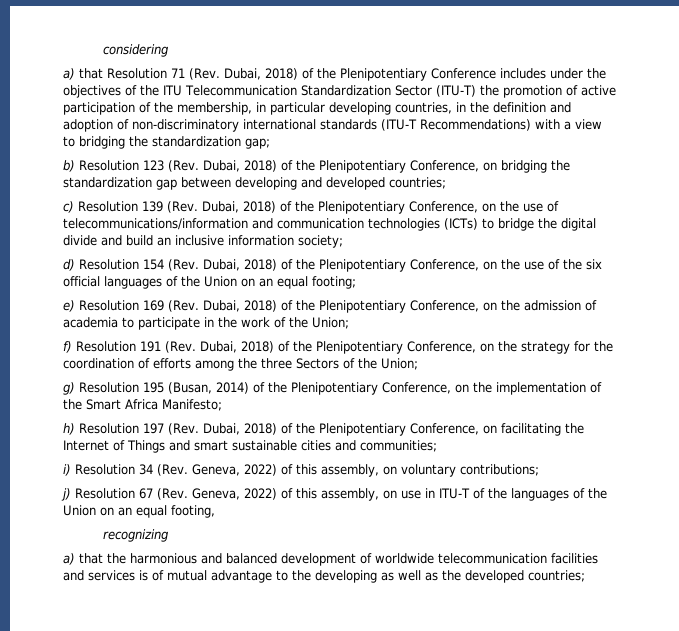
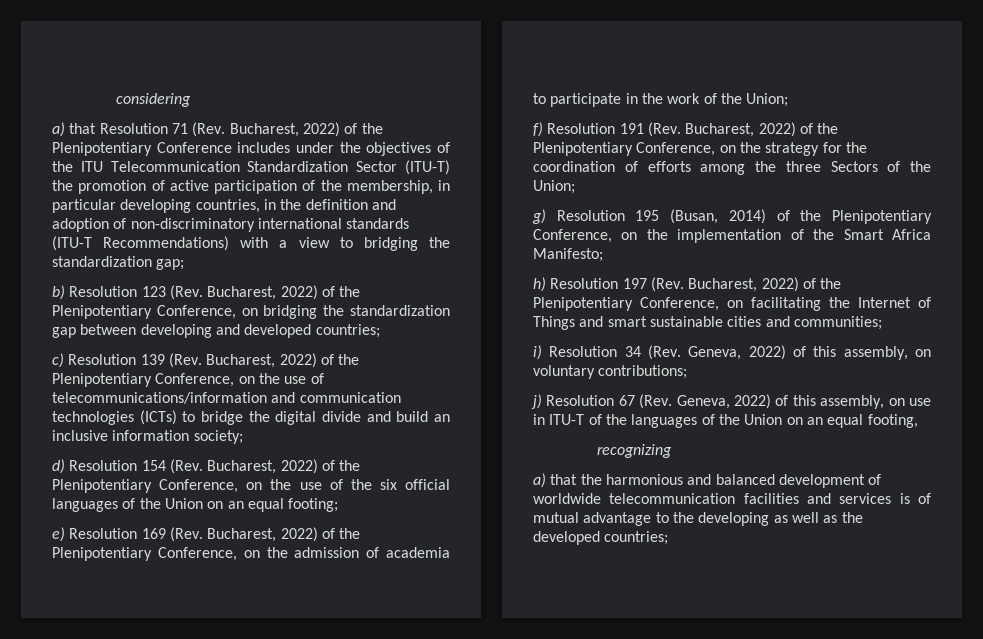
- a) that Resolution 71 (Rev. Dubai, 2018) of the Plenipotentiary Conference includes under the objectives of the ITU Telecommunication Standardization Sector (ITU-T) the promotion of active participation of the membership, in particular developing countries, in the definition and adoption of non-discriminatory international standards (ITU-T Recommendations) with a view to bridging the standardization gap;
+ a) that Resolution 71 (Rev. Bucharest, 2022) of the Plenipotentiary Conference includes under the objectives of the ITU Telecommunication Standardization Sector (ITU-T) the promotion of active participation of the membership, in particular developing countries, in the definition and adoption of non-discriminatory international standards (ITU-T Recommendations) with a view to bridging the standardization gap;
- b) Resolution 123 (Rev. Dubai, 2018) of the Plenipotentiary Conference, on bridging the standardization gap between developing and developed countries;
+ b) Resolution 123 (Rev. Bucharest, 2022) of the Plenipotentiary Conference, on bridging the standardization gap between developing and developed countries;
- c) Resolution 139 (Rev. Dubai, 2018) of the Plenipotentiary Conference, on the use of telecommunications/information and communication technologies (ICTs) to bridge the digital divide and build an inclusive information society;
+ c) Resolution 139 (Rev. Bucharest, 2022) of the Plenipotentiary Conference, on the use of telecommunications/information and communication technologies (ICTs) to bridge the digital divide and build an inclusive information society;
- d) Resolution 154 (Rev. Dubai, 2018) of the Plenipotentiary Conference, on the use of the six official languages of the Union on an equal footing;
+ d) Resolution 154 (Rev. Bucharest, 2022) of the Plenipotentiary Conference, on the use of the six official languages of the Union on an equal footing;
- e) Resolution 169 (Rev. Dubai, 2018) of the Plenipotentiary Conference, on the admission of academia to participate in the work of the Union;
+ e) Resolution 169 (Rev. Bucharest, 2022) of the Plenipotentiary Conference, on the admission of academia to participate in the work of the Union;
- f) Resolution 191 (Rev. Dubai, 2018) of the Plenipotentiary Conference, on the strategy for the coordination of efforts among the three Sectors of the Union;
+ f) Resolution 191 (Rev. Bucharest, 2022) of the Plenipotentiary Conference, on the strategy for the coordination of efforts among the three Sectors of the Union;
- h) Resolution 197 (Rev. Dubai, 2018) of the Plenipotentiary Conference, on facilitating the Internet of Things and smart sustainable cities and communities;
+ h) Resolution 197 (Rev. Bucharest, 2022) of the Plenipotentiary Conference, on facilitating the Internet of Things and smart sustainable cities and communities;

